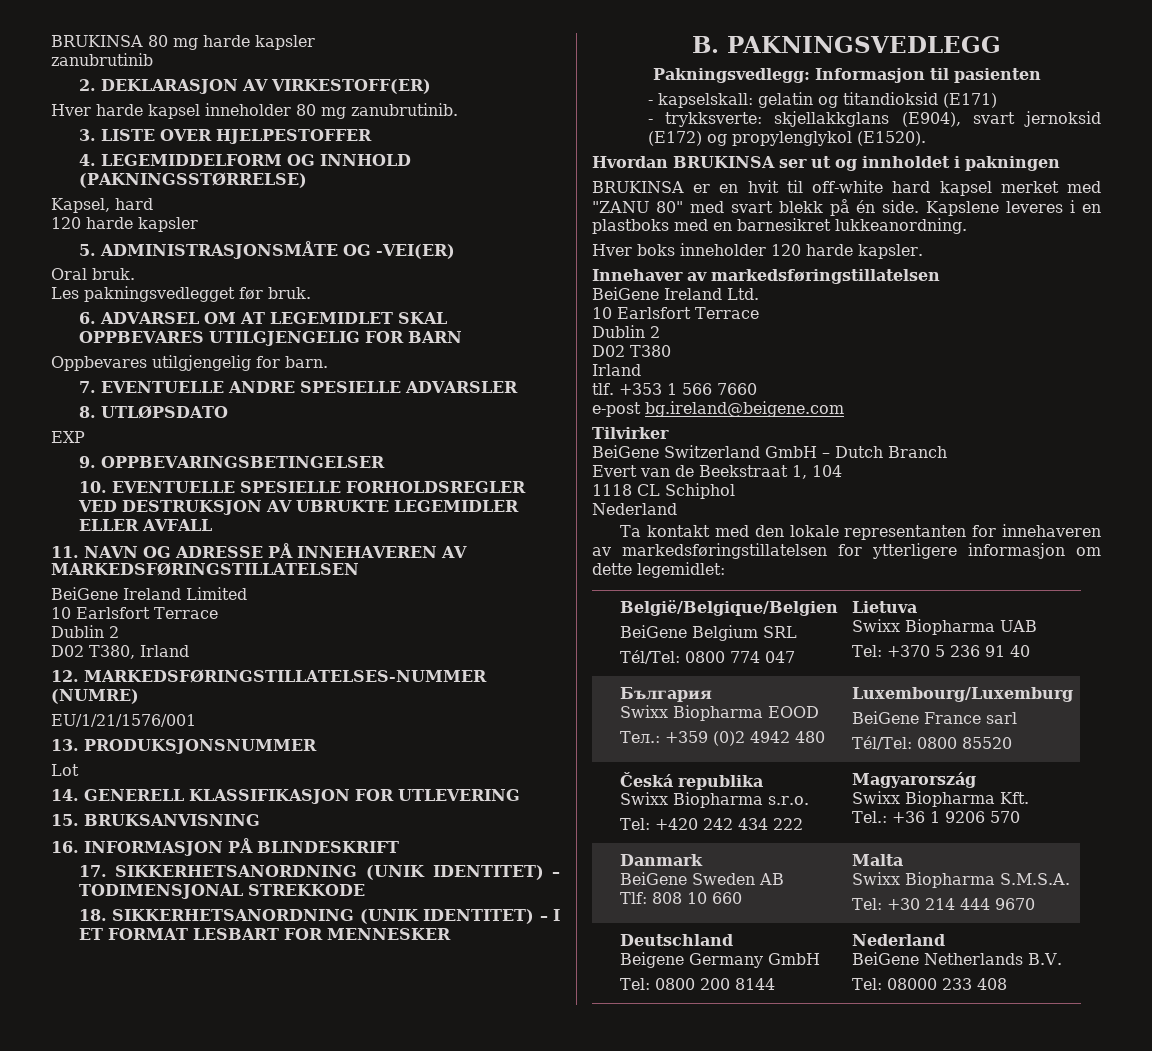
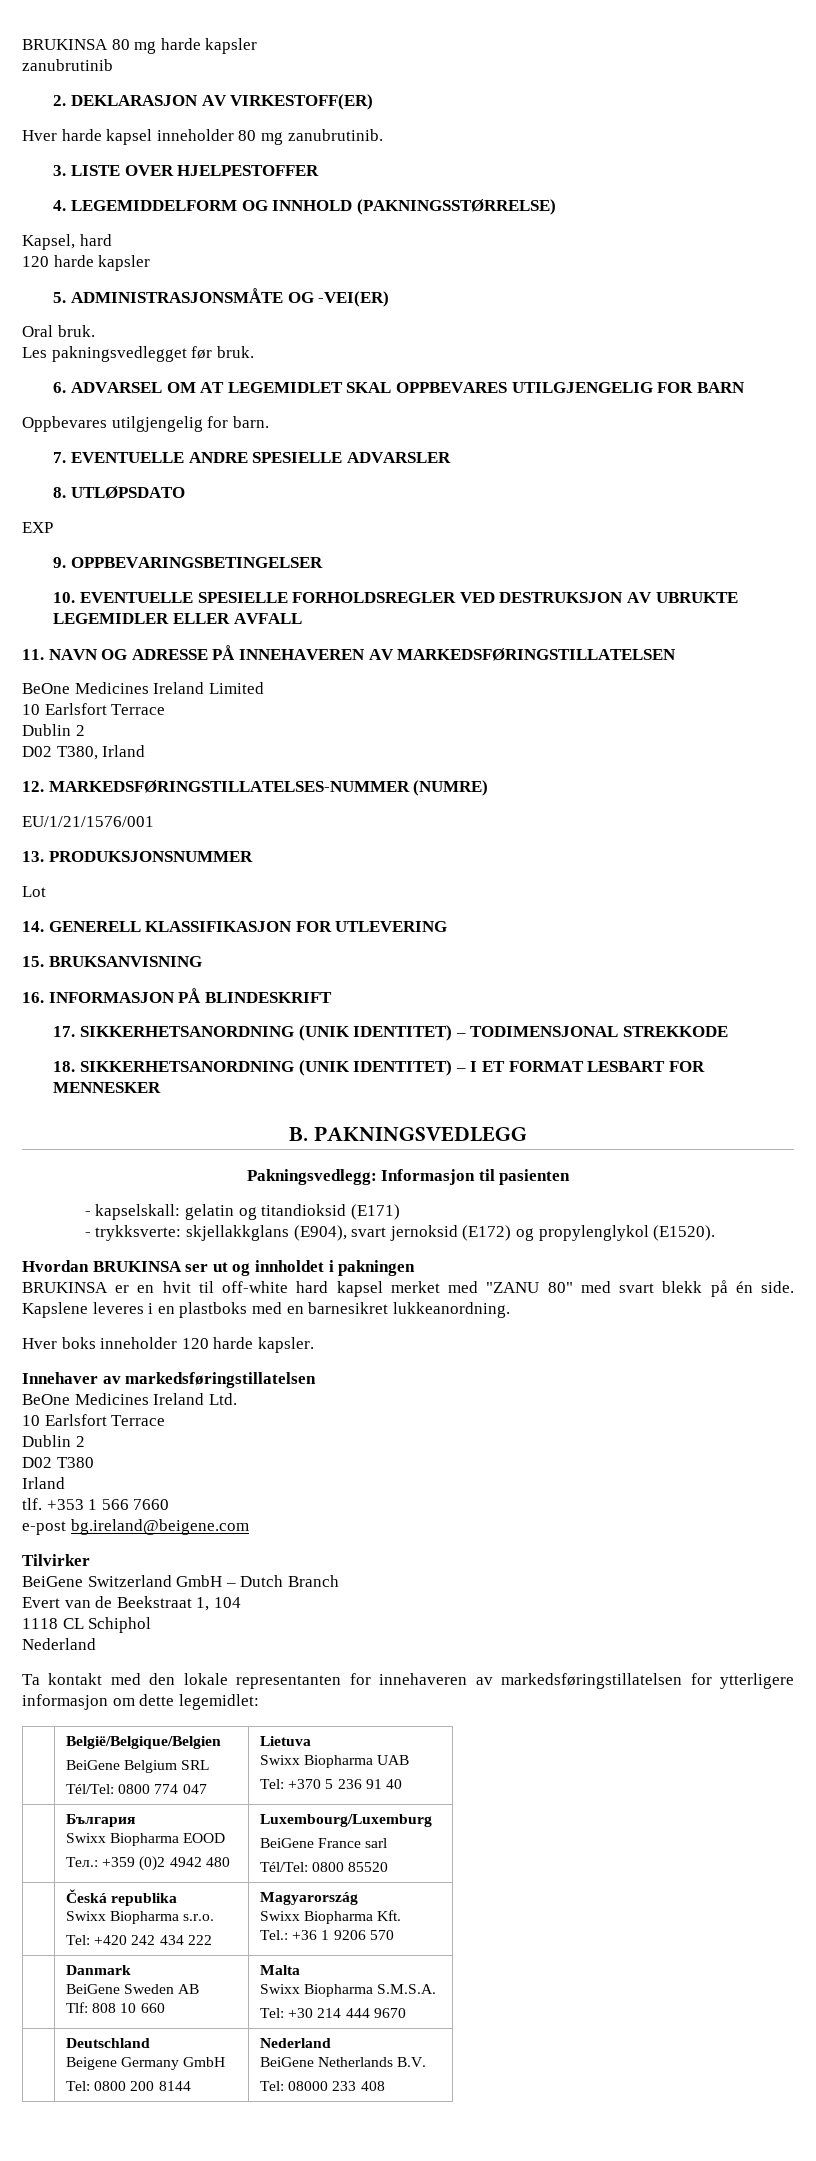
- BeiGene Ireland Limited
+ BeOne Medicines Ireland Limited
- BeiGene Ireland Ltd.
+ BeOne Medicines Ireland Ltd.

